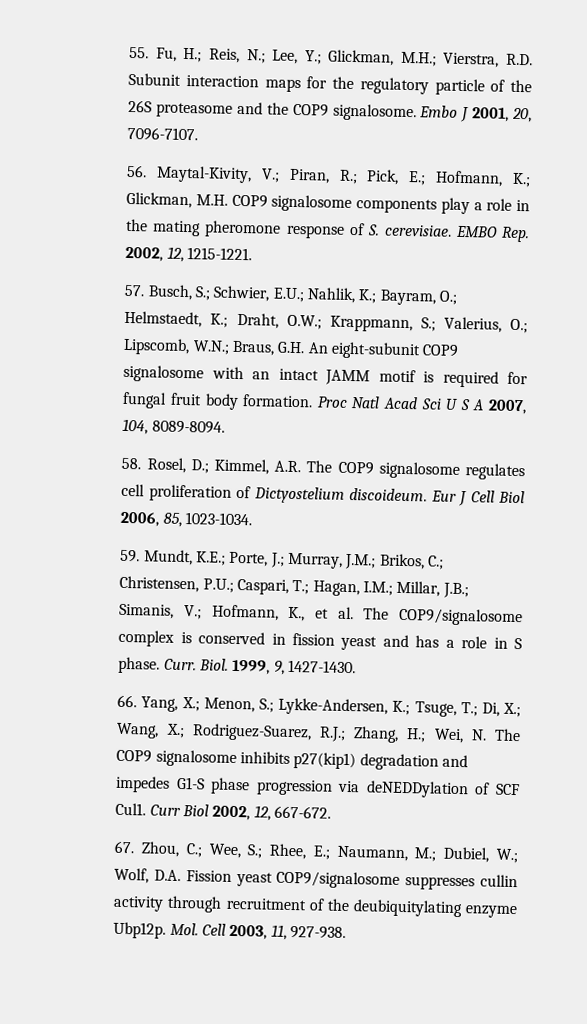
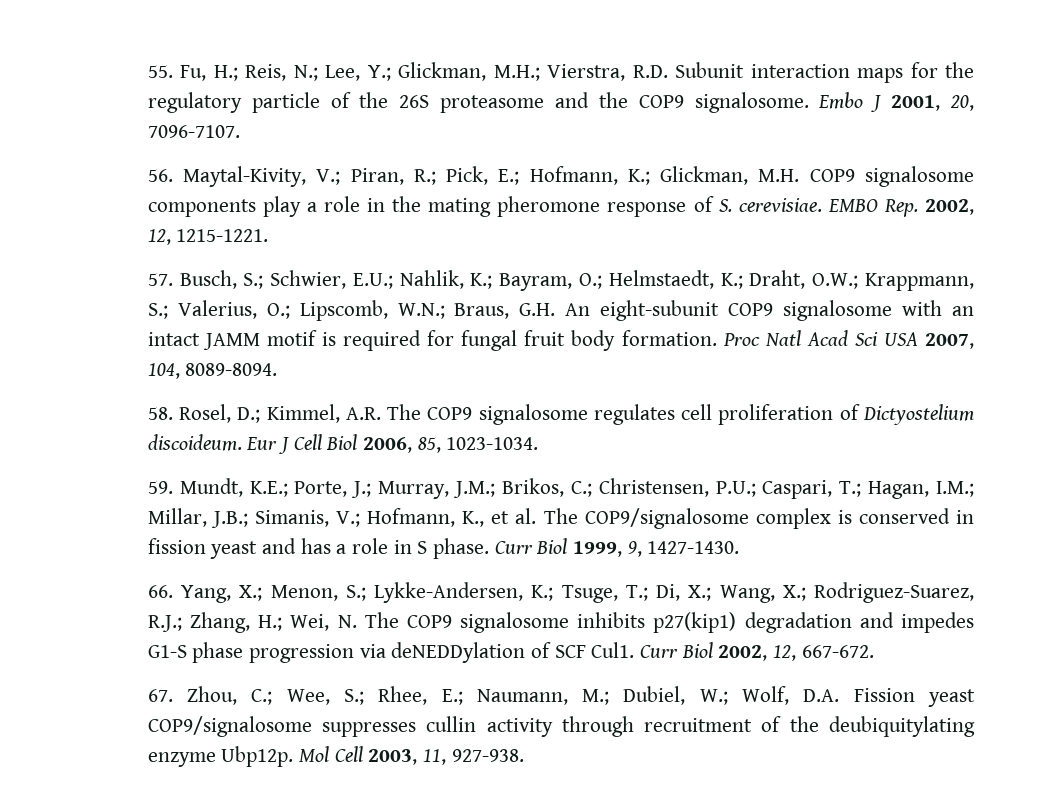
- Proc Natl Acad Sci U S A 2007, 104, 8089-8094.
+ Proc Natl Acad Sci USA 2007, 104, 8089-8094.
- Curr. Biol. 1999, 9, 1427-1430.
+ Curr Biol 1999, 9, 1427-1430.
- Mol. Cell 2003, 11, 927-938.
+ Mol Cell 2003, 11, 927-938.

